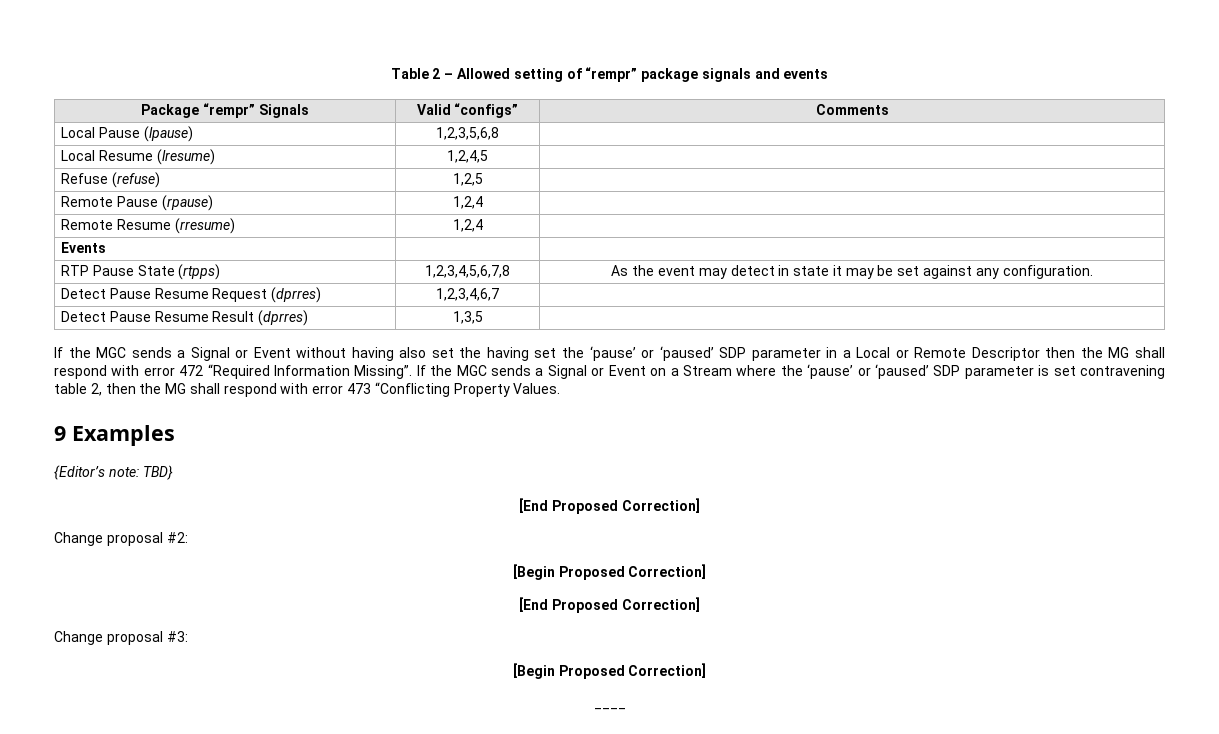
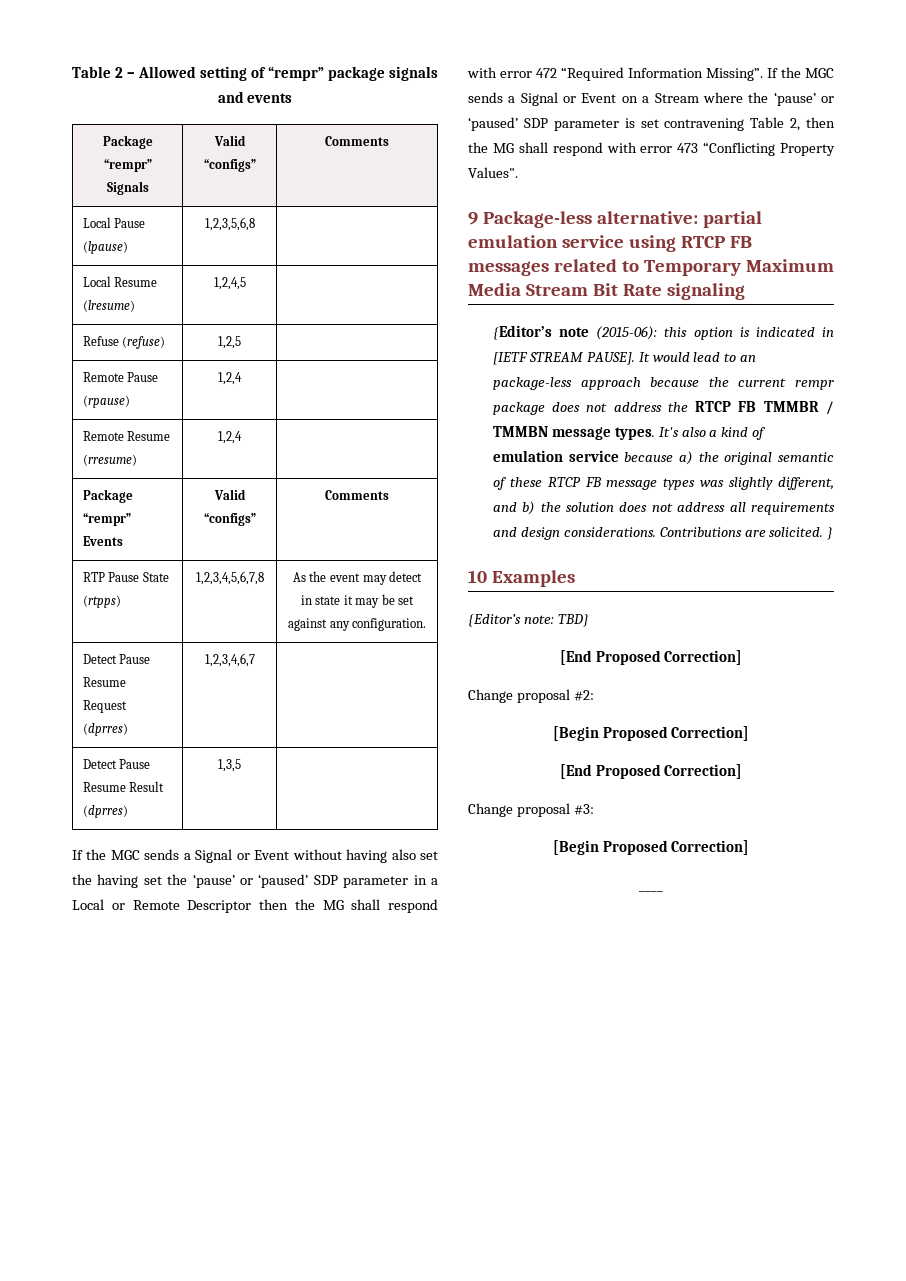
- Events | |
+ Package “rempr” Events | Valid “configs” | Comments
- If the MGC sends a Signal or Event on a Stream where the ‘pause’ or ‘paused’ SDP parameter is set contravening table 2, then the MG shall respond with error 473 “Conflicting Property Values.
+ If the MGC sends a Signal or Event on a Stream where the ‘pause’ or ‘paused’ SDP parameter is set contravening Table 2, then the MG shall respond with error 473 “Conflicting Property Values".
- 9 Examples
+ 9 Package-less alternative: partial emulation service using RTCP FB messages related to Temporary Maximum Media Stream Bit Rate signaling
+ {Editor’s note (2015-06): this option is indicated in [IETF STREAM PAUSE]. It would lead to an package-less approach because the current rempr package does not address the RTCP FB TMMBR / TMMBN message types. It's also a kind of emulation service because a) the original semantic of these RTCP FB message types was slightly different, and b) the solution does not address all requirements and design considerations. Contributions are solicited. }
+ 10 Examples

